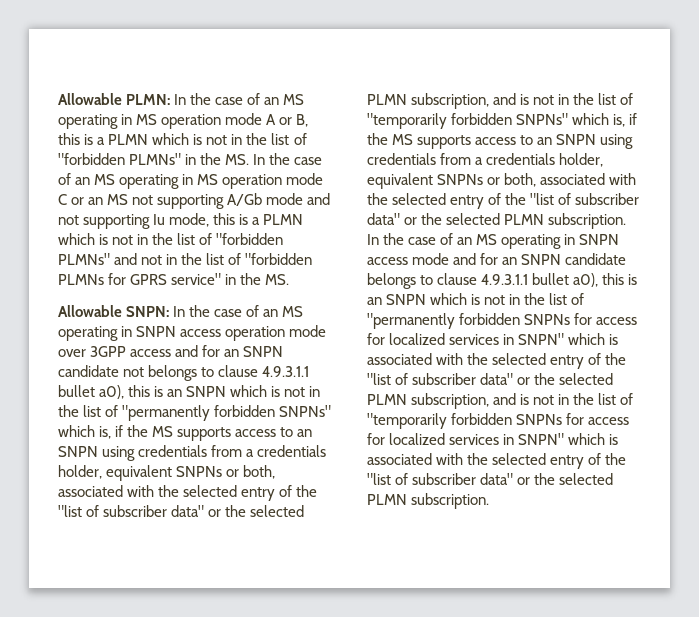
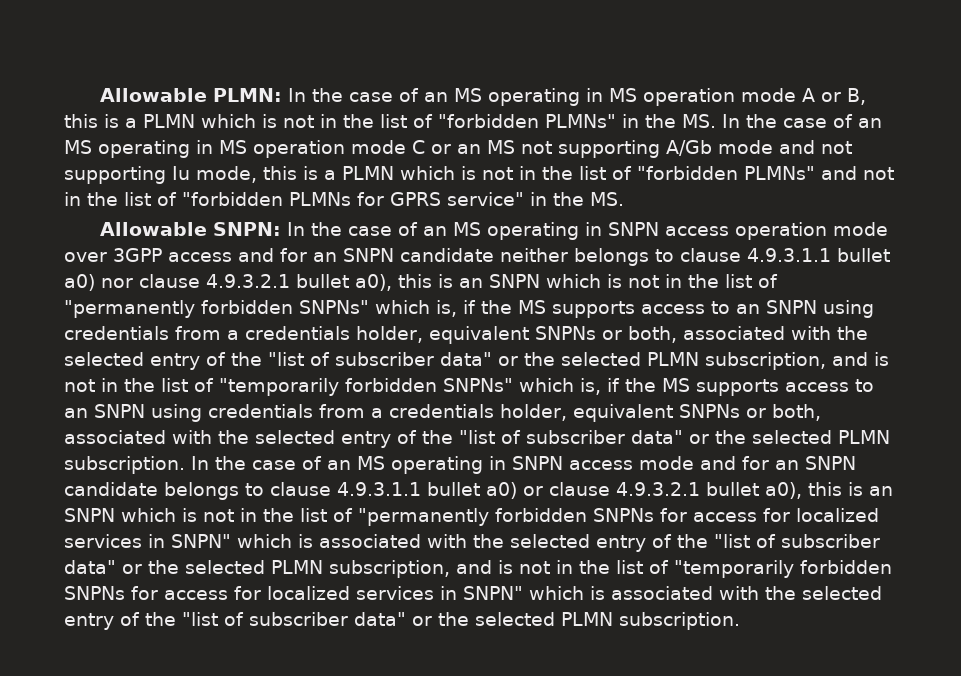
- In the case of an MS operating in SNPN access operation mode over 3GPP access and for an SNPN candidate not belongs to clause 4.9.3.1.1 bullet a0), this is an SNPN which is not in the list of "permanently forbidden SNPNs" which is, if the MS supports access to an SNPN using credentials from a credentials holder, equivalent SNPNs or both, associated with the selected entry of the "list of subscriber data" or the selected PLMN subscription, and is not in the list of "temporarily forbidden SNPNs" which is, if the MS supports access to an SNPN using credentials from a credentials holder, equivalent SNPNs or both, associated with the selected entry of the "list of subscriber data" or the selected PLMN subscription.
+ In the case of an MS operating in SNPN access operation mode over 3GPP access and for an SNPN candidate neither belongs to clause 4.9.3.1.1 bullet a0) nor clause 4.9.3.2.1 bullet a0), this is an SNPN which is not in the list of "permanently forbidden SNPNs" which is, if the MS supports access to an SNPN using credentials from a credentials holder, equivalent SNPNs or both, associated with the selected entry of the "list of subscriber data" or the selected PLMN subscription, and is not in the list of "temporarily forbidden SNPNs" which is, if the MS supports access to an SNPN using credentials from a credentials holder, equivalent SNPNs or both, associated with the selected entry of the "list of subscriber data" or the selected PLMN subscription.
- In the case of an MS operating in SNPN access mode and for an SNPN candidate belongs to clause 4.9.3.1.1 bullet a0), this is an SNPN which is not in the list of "permanently forbidden SNPNs for access for localized services in SNPN" which is associated with the selected entry of the "list of subscriber data" or the selected PLMN subscription, and is not in the list of "temporarily forbidden SNPNs for access for localized services in SNPN" which is associated with the selected entry of the "list of subscriber data" or the selected PLMN subscription.
+ In the case of an MS operating in SNPN access mode and for an SNPN candidate belongs to clause 4.9.3.1.1 bullet a0) or clause 4.9.3.2.1 bullet a0), this is an SNPN which is not in the list of "permanently forbidden SNPNs for access for localized services in SNPN" which is associated with the selected entry of the "list of subscriber data" or the selected PLMN subscription, and is not in the list of "temporarily forbidden SNPNs for access for localized services in SNPN" which is associated with the selected entry of the "list of subscriber data" or the selected PLMN subscription.

